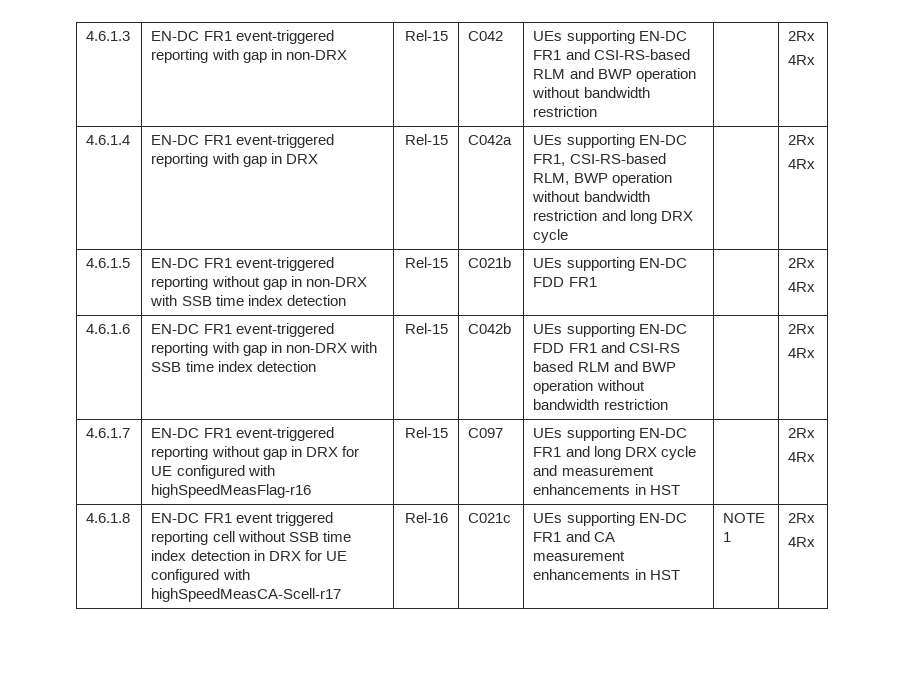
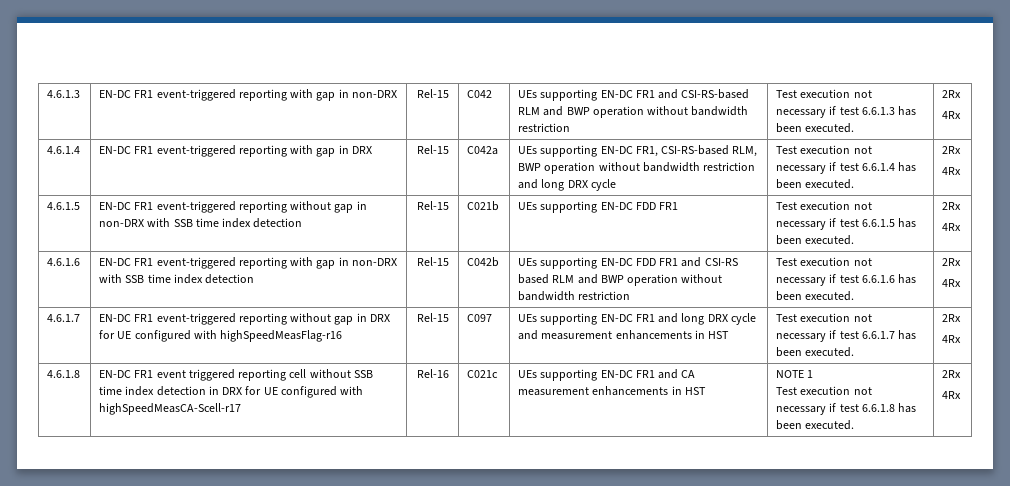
- 4.6.1.3 | EN-DC FR1 event-triggered reporting with gap in non-DRX | Rel-15 | C042 | UEs supporting EN-DC FR1 and CSI-RS-based RLM and BWP operation without bandwidth restriction | | 2Rx
+ 4.6.1.3 | EN-DC FR1 event-triggered reporting with gap in non-DRX | Rel-15 | C042 | UEs supporting EN-DC FR1 and CSI-RS-based RLM and BWP operation without bandwidth restriction | Test execution not necessary if test 6.6.1.3 has been executed. | 2Rx
- 4.6.1.4 | EN-DC FR1 event-triggered reporting with gap in DRX | Rel-15 | C042a | UEs supporting EN-DC FR1, CSI-RS-based RLM, BWP operation without bandwidth restriction and long DRX cycle | | 2Rx
+ 4.6.1.4 | EN-DC FR1 event-triggered reporting with gap in DRX | Rel-15 | C042a | UEs supporting EN-DC FR1, CSI-RS-based RLM, BWP operation without bandwidth restriction and long DRX cycle | Test execution not necessary if test 6.6.1.4 has been executed. | 2Rx
- 4.6.1.5 | EN-DC FR1 event-triggered reporting without gap in non-DRX with SSB time index detection | Rel-15 | C021b | UEs supporting EN-DC FDD FR1 | | 2Rx
+ 4.6.1.5 | EN-DC FR1 event-triggered reporting without gap in non-DRX with SSB time index detection | Rel-15 | C021b | UEs supporting EN-DC FDD FR1 | Test execution not necessary if test 6.6.1.5 has been executed. | 2Rx
+ Test execution not necessary if test 6.6.1.6 has been executed.
+ Test execution not necessary if test 6.6.1.7 has been executed.
+ Test execution not necessary if test 6.6.1.8 has been executed.

